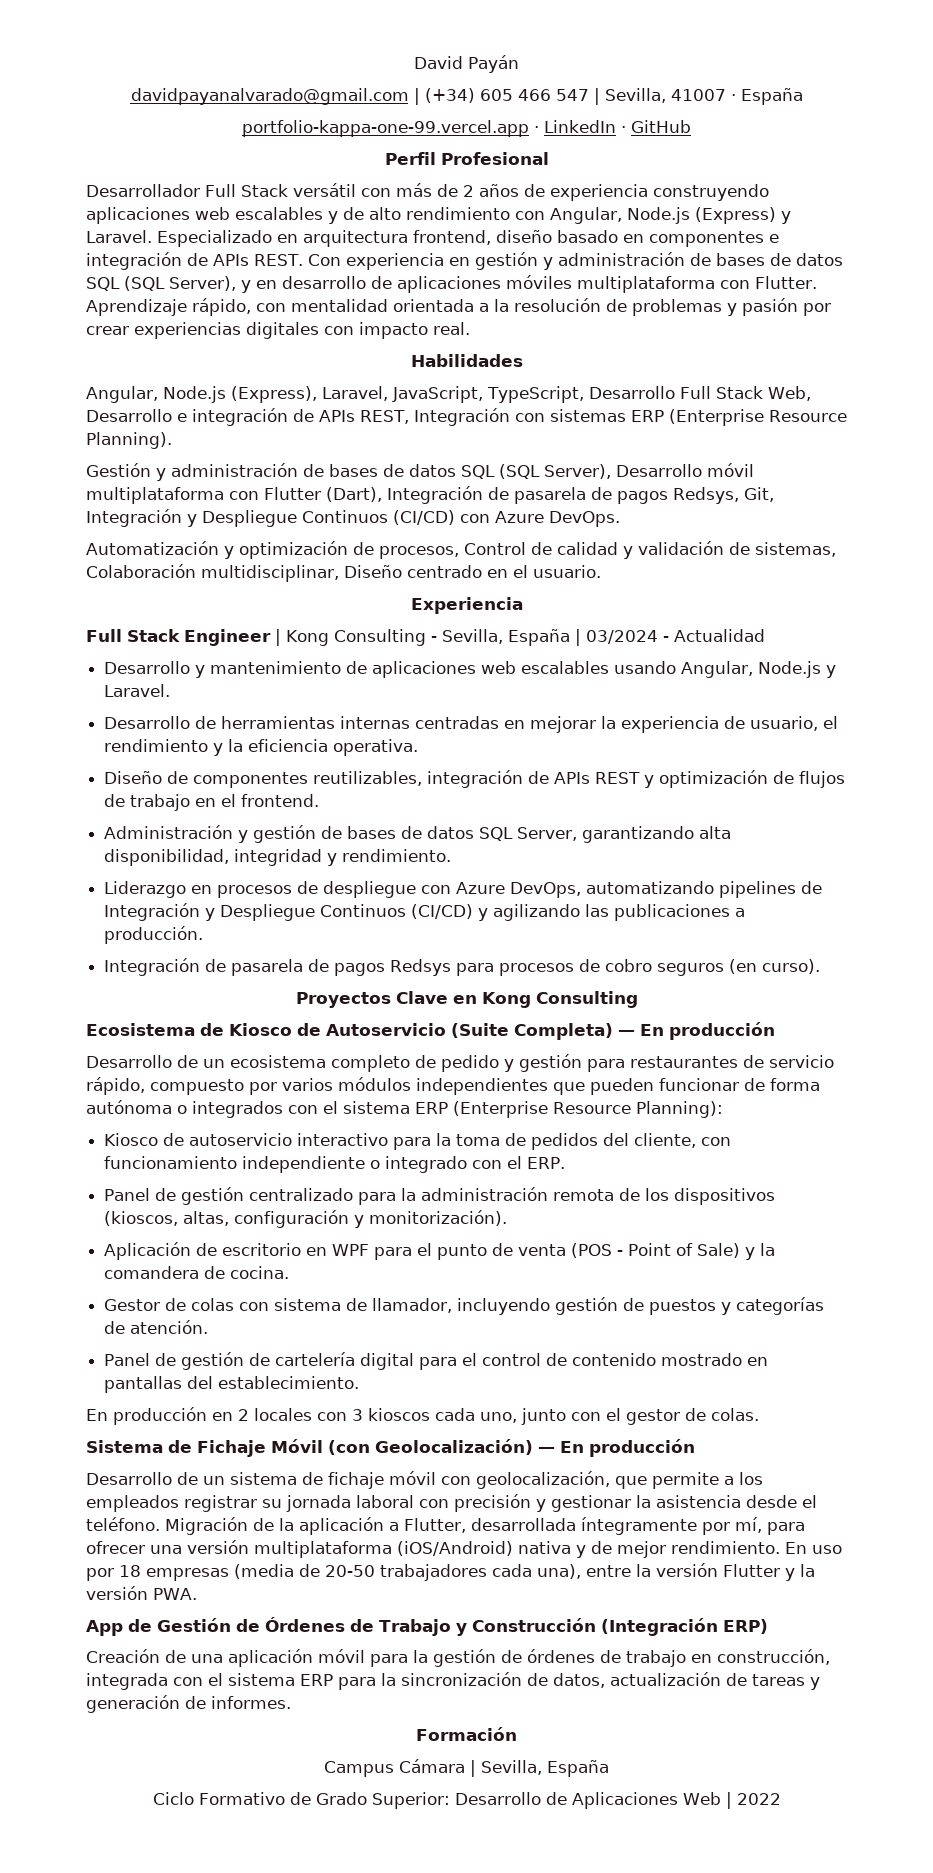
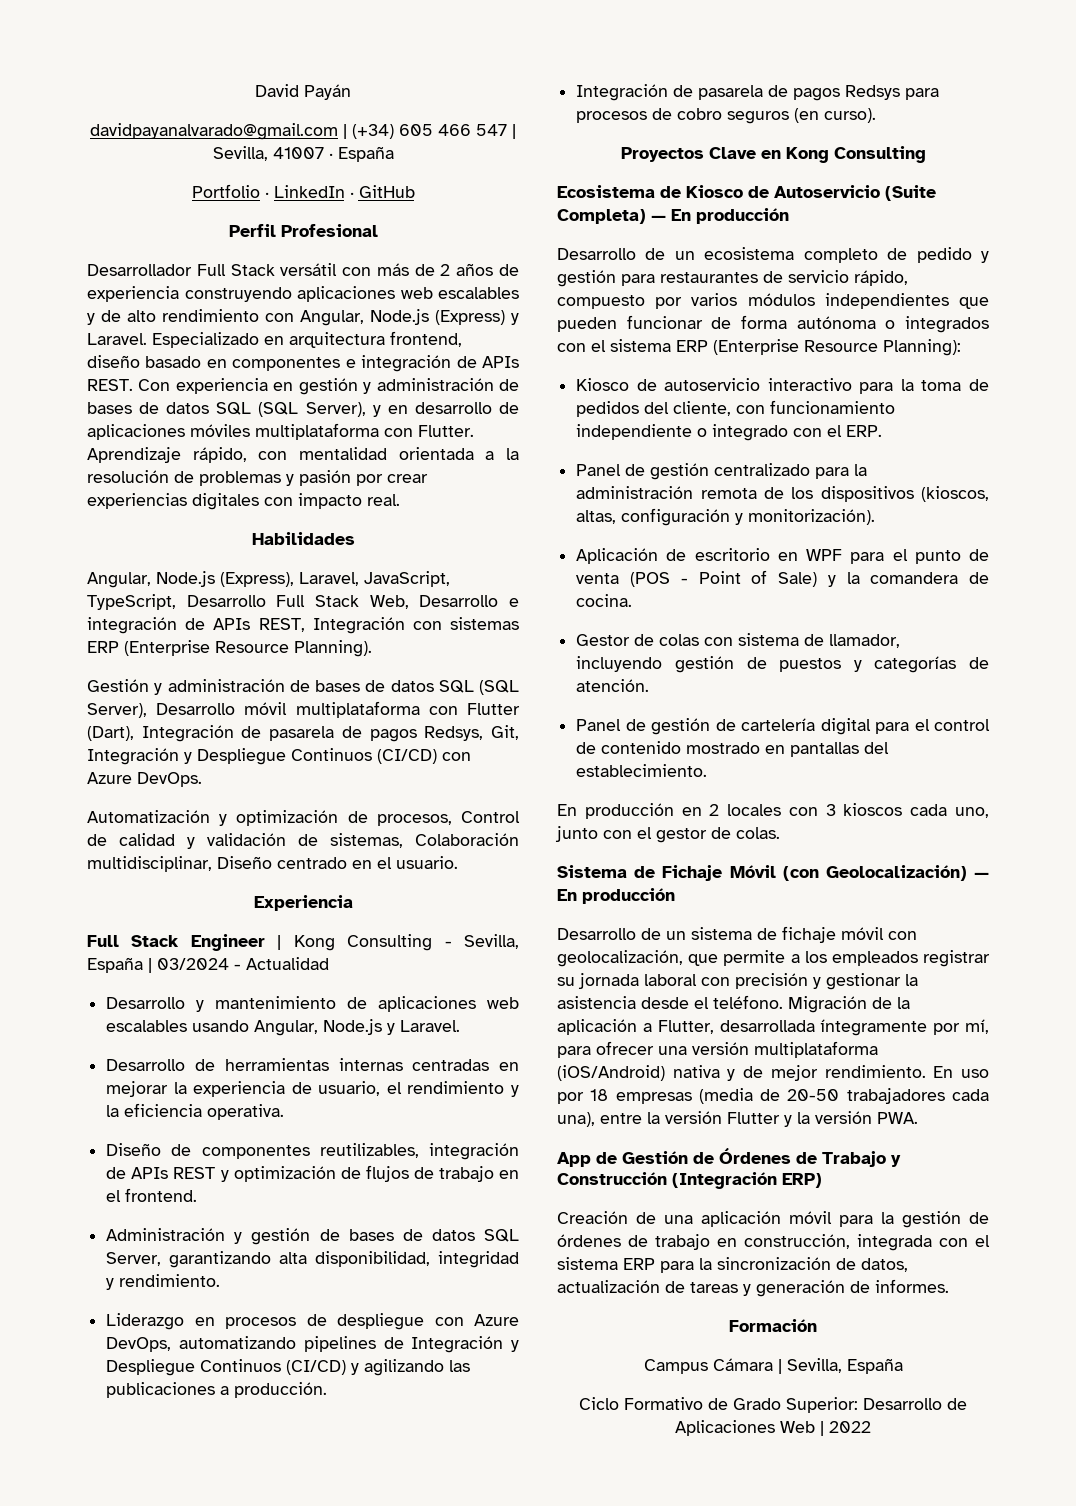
- portfolio-kappa-one-99.vercel.app · LinkedIn · GitHub
+ Portfolio · LinkedIn · GitHub

